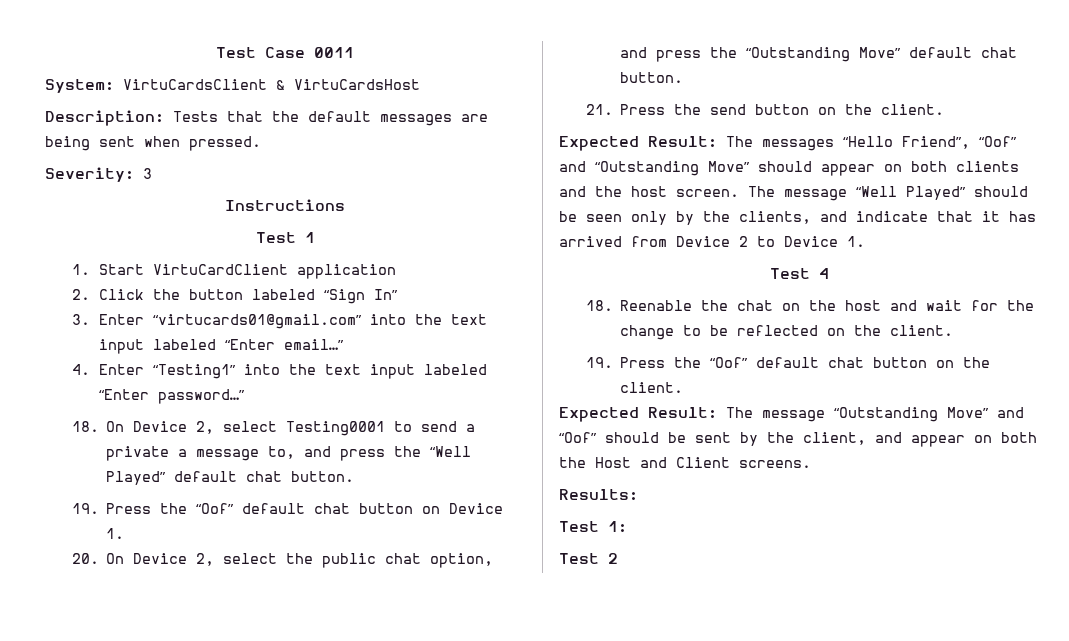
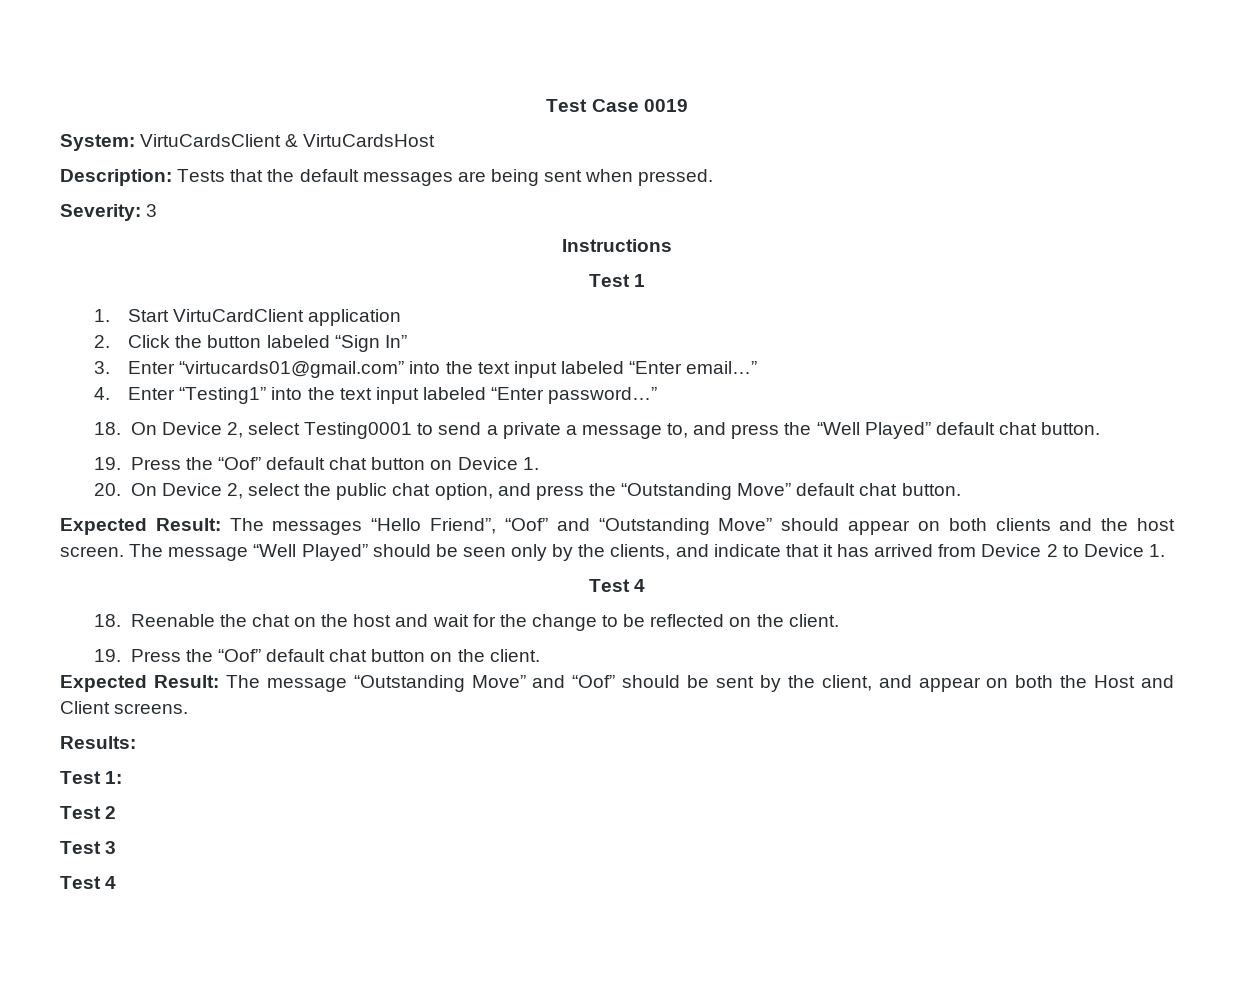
- Test Case 0011
+ Test Case 0019
- 21. Press the send button on the client.
+ Test 3
+ Test 4

